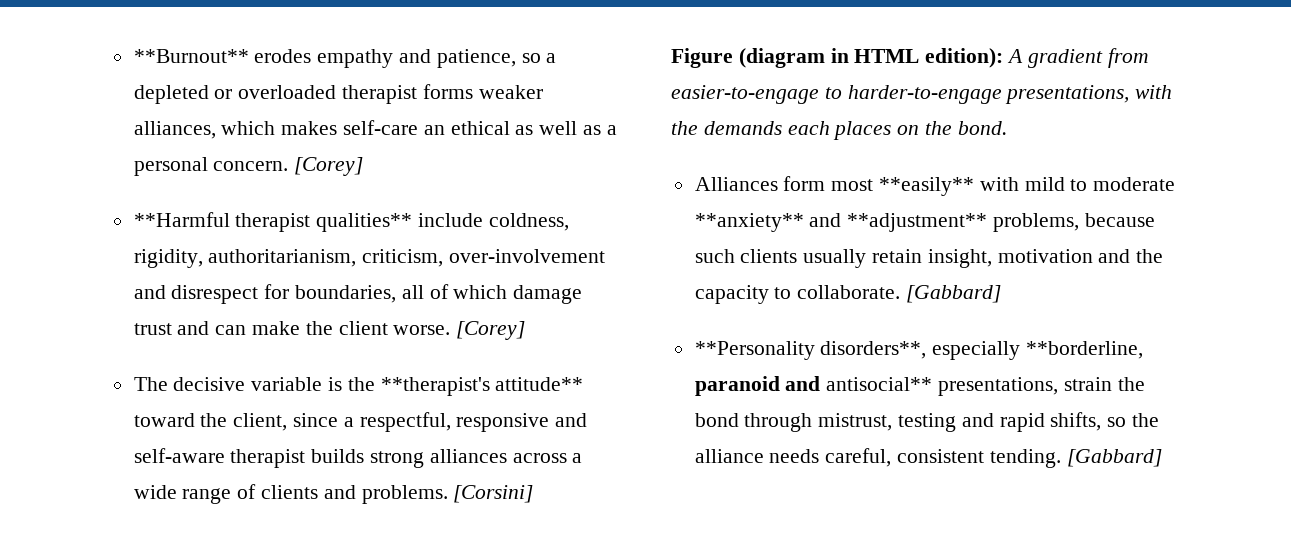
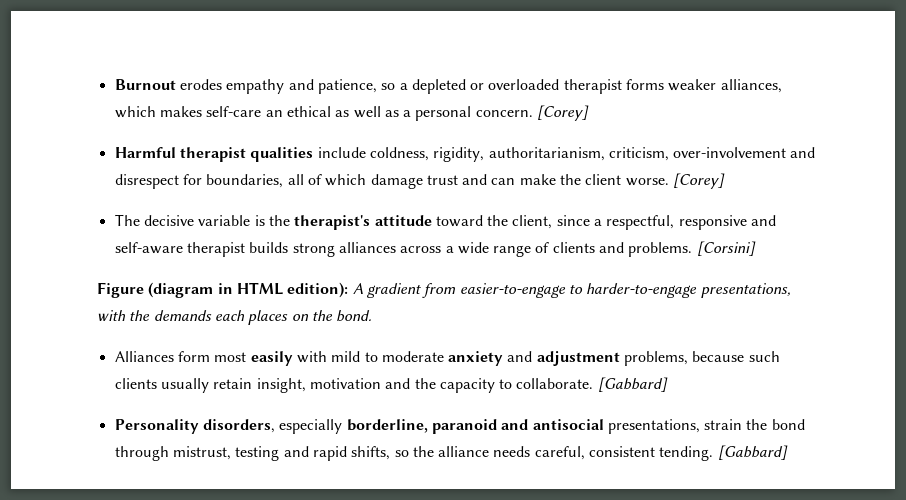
- **Burnout** erodes empathy and patience, so a depleted or overloaded therapist forms weaker alliances, which makes self-care an ethical as well as a personal concern.
+ Burnout erodes empathy and patience, so a depleted or overloaded therapist forms weaker alliances, which makes self-care an ethical as well as a personal concern.
- **Harmful therapist qualities** include coldness, rigidity, authoritarianism, criticism, over-involvement and disrespect for boundaries, all of which damage trust and can make the client worse.
+ Harmful therapist qualities include coldness, rigidity, authoritarianism, criticism, over-involvement and disrespect for boundaries, all of which damage trust and can make the client worse.
- The decisive variable is the **therapist's attitude** toward the client, since a respectful, responsive and self-aware therapist builds strong alliances across a wide range of clients and problems.
+ The decisive variable is the therapist's attitude toward the client, since a respectful, responsive and self-aware therapist builds strong alliances across a wide range of clients and problems.
- Alliances form most **easily** with mild to moderate **anxiety** and **adjustment** problems, because such clients usually retain insight, motivation and the capacity to collaborate.
+ Alliances form most easily with mild to moderate anxiety and adjustment problems, because such clients usually retain insight, motivation and the capacity to collaborate.
- **Personality disorders**, especially **borderline, paranoid and antisocial** presentations, strain the bond through mistrust, testing and rapid shifts, so the alliance needs careful, consistent tending.
+ Personality disorders, especially borderline, paranoid and antisocial presentations, strain the bond through mistrust, testing and rapid shifts, so the alliance needs careful, consistent tending.

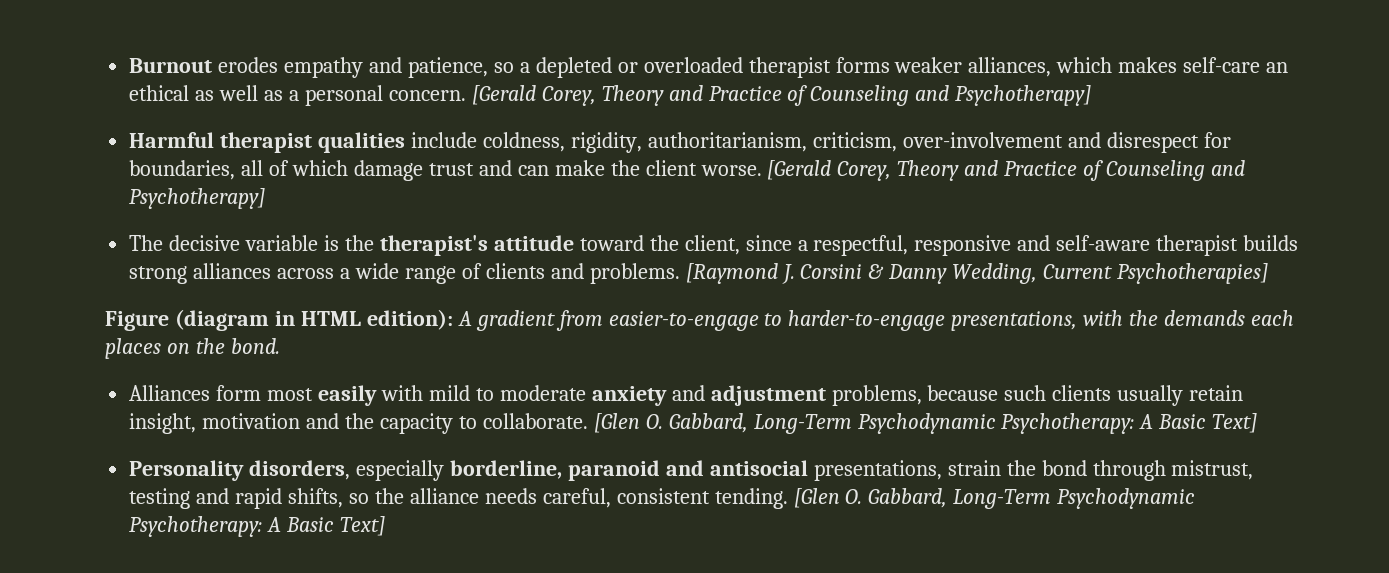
- Burnout erodes empathy and patience, so a depleted or overloaded therapist forms weaker alliances, which makes self-care an ethical as well as a personal concern. [Corey]
+ Burnout erodes empathy and patience, so a depleted or overloaded therapist forms weaker alliances, which makes self-care an ethical as well as a personal concern. [Gerald Corey, Theory and Practice of Counseling and Psychotherapy]
- Harmful therapist qualities include coldness, rigidity, authoritarianism, criticism, over-involvement and disrespect for boundaries, all of which damage trust and can make the client worse. [Corey]
+ Harmful therapist qualities include coldness, rigidity, authoritarianism, criticism, over-involvement and disrespect for boundaries, all of which damage trust and can make the client worse. [Gerald Corey, Theory and Practice of Counseling and Psychotherapy]
- [Corsini]
+ [Raymond J. Corsini & Danny Wedding, Current Psychotherapies]
- Alliances form most easily with mild to moderate anxiety and adjustment problems, because such clients usually retain insight, motivation and the capacity to collaborate. [Gabbard]
+ Alliances form most easily with mild to moderate anxiety and adjustment problems, because such clients usually retain insight, motivation and the capacity to collaborate. [Glen O. Gabbard, Long-Term Psychodynamic Psychotherapy: A Basic Text]
- Personality disorders, especially borderline, paranoid and antisocial presentations, strain the bond through mistrust, testing and rapid shifts, so the alliance needs careful, consistent tending. [Gabbard]
+ Personality disorders, especially borderline, paranoid and antisocial presentations, strain the bond through mistrust, testing and rapid shifts, so the alliance needs careful, consistent tending. [Glen O. Gabbard, Long-Term Psychodynamic Psychotherapy: A Basic Text]

